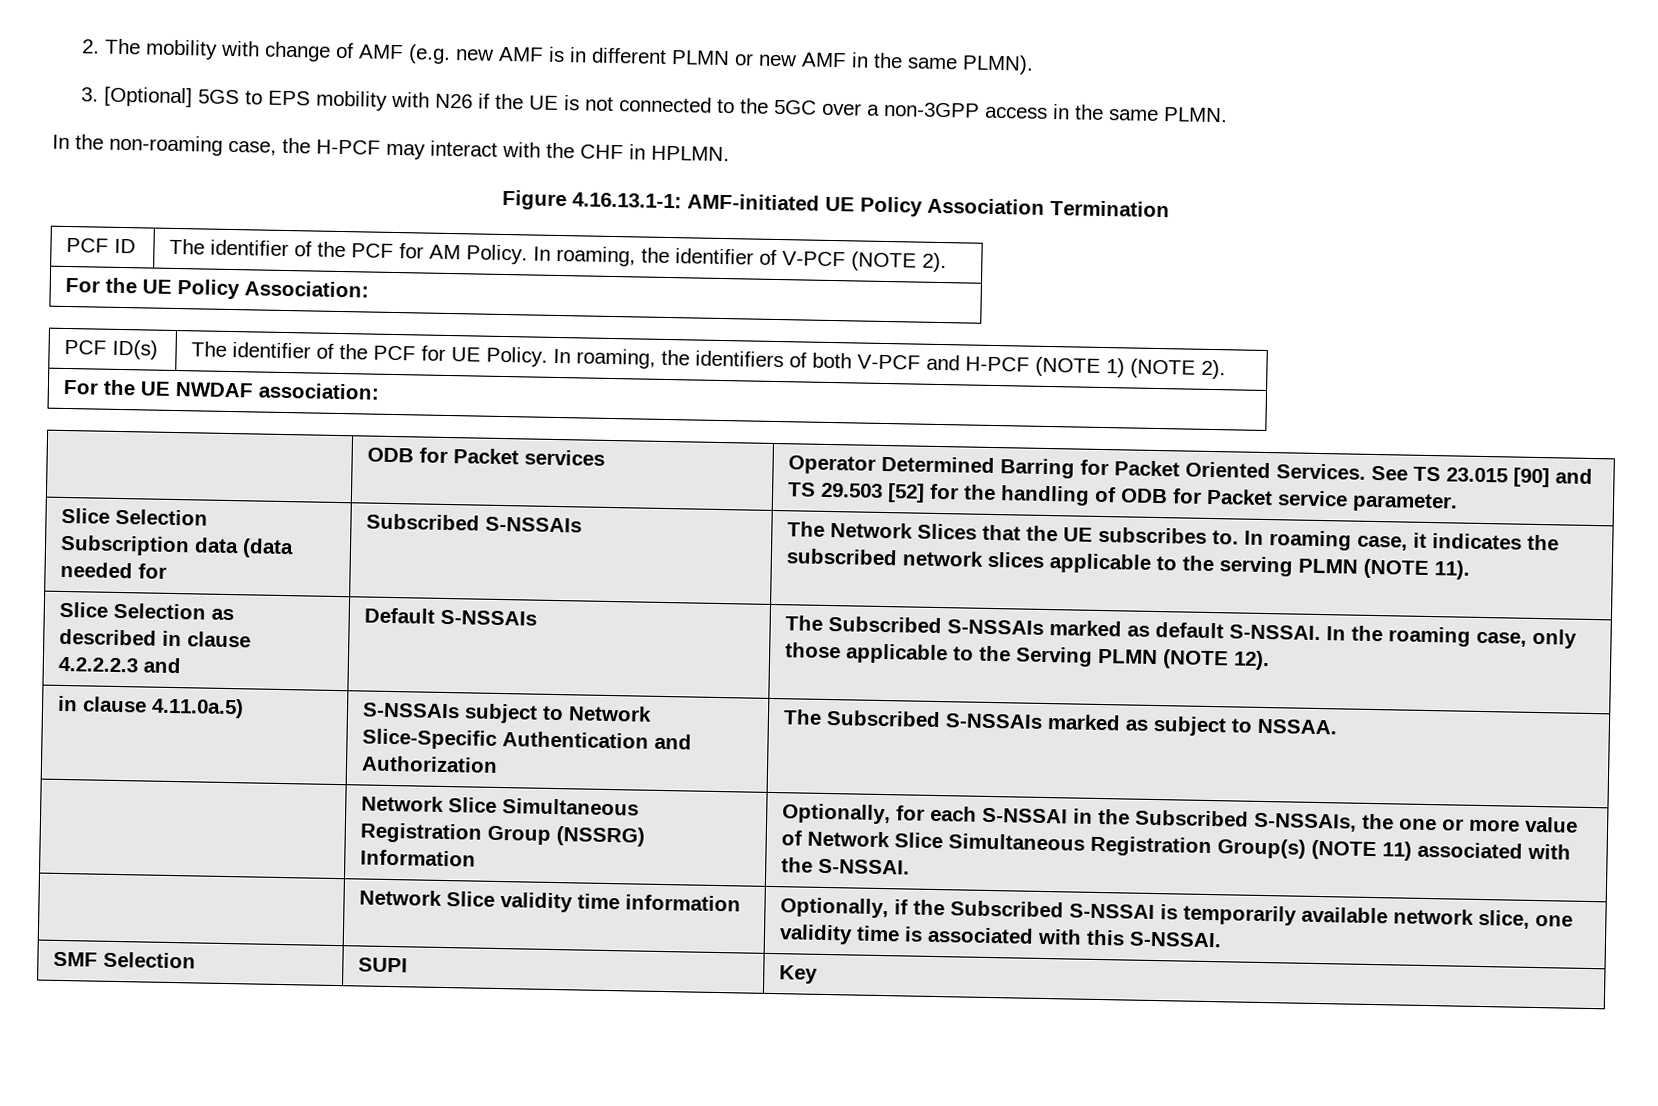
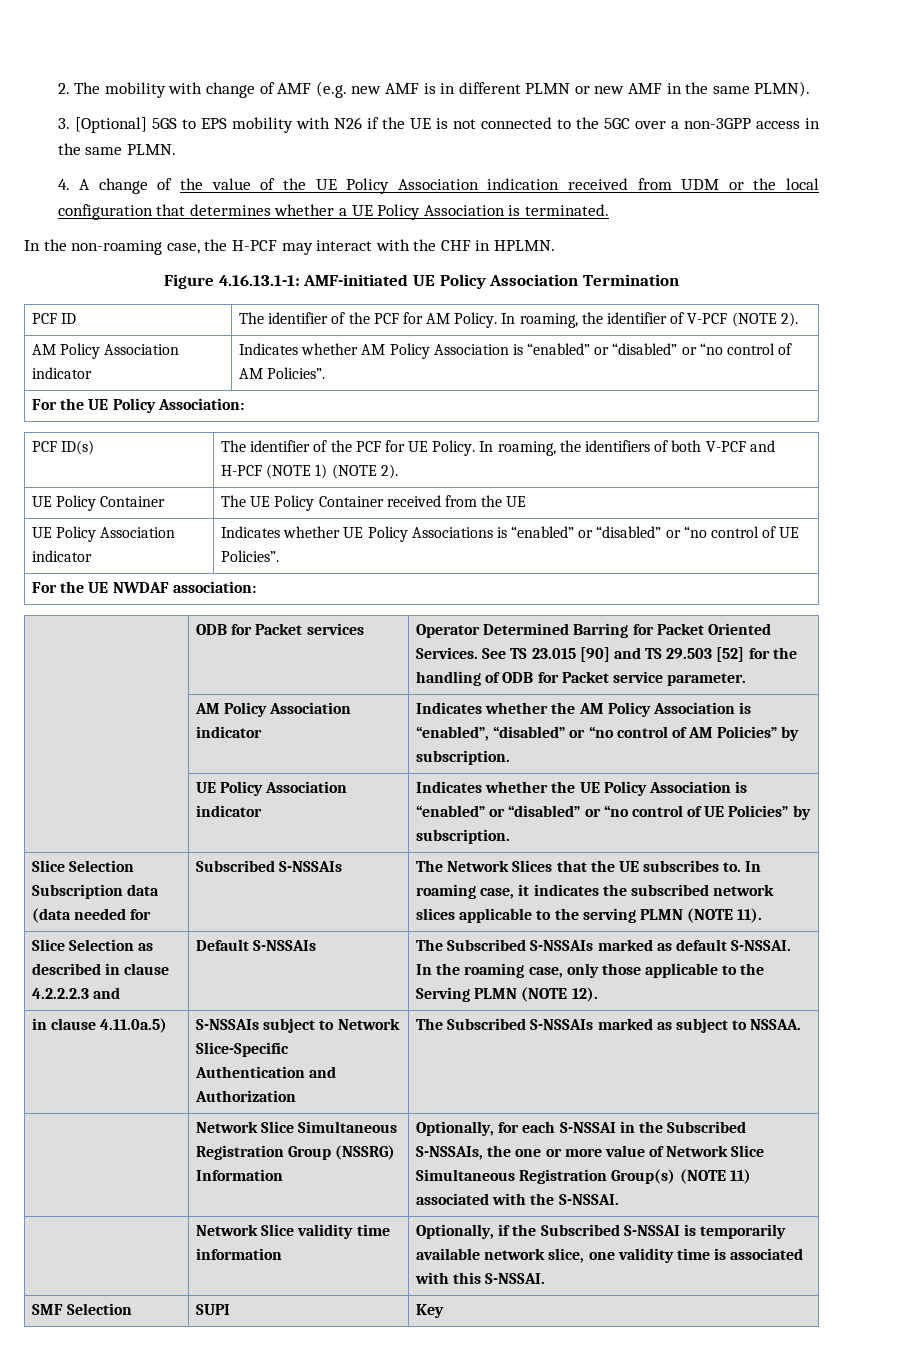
+ 4. A change of the value of the UE Policy Association indication received from UDM or the local configuration that determines whether a UE Policy Association is terminated.
+ AM Policy Association indicator | Indicates whether AM Policy Association is “enabled” or “disabled” or “no control of AM Policies”.
+ UE Policy Container | The UE Policy Container received from the UE
+ UE Policy Association indicator | Indicates whether UE Policy Associations is “enabled” or “disabled” or “no control of UE Policies”.
+ | AM Policy Association indicator | Indicates whether the AM Policy Association is “enabled”, “disabled” or “no control of AM Policies” by subscription.
+ | UE Policy Association indicator | Indicates whether the UE Policy Association is “enabled” or “disabled” or “no control of UE Policies” by subscription.

